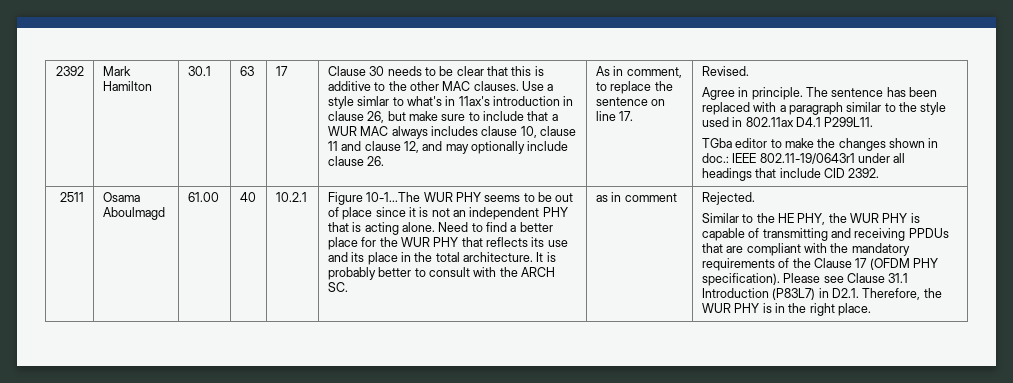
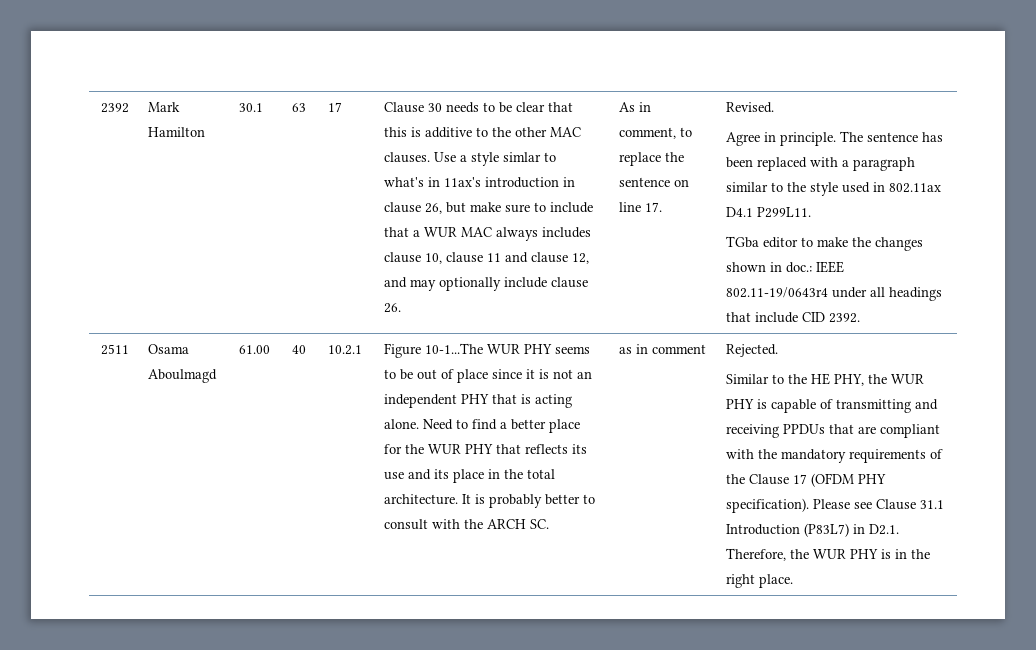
- TGba editor to make the changes shown in doc.: IEEE 802.11-19/0643r1 under all headings that include CID 2392.
+ TGba editor to make the changes shown in doc.: IEEE 802.11-19/0643r4 under all headings that include CID 2392.

